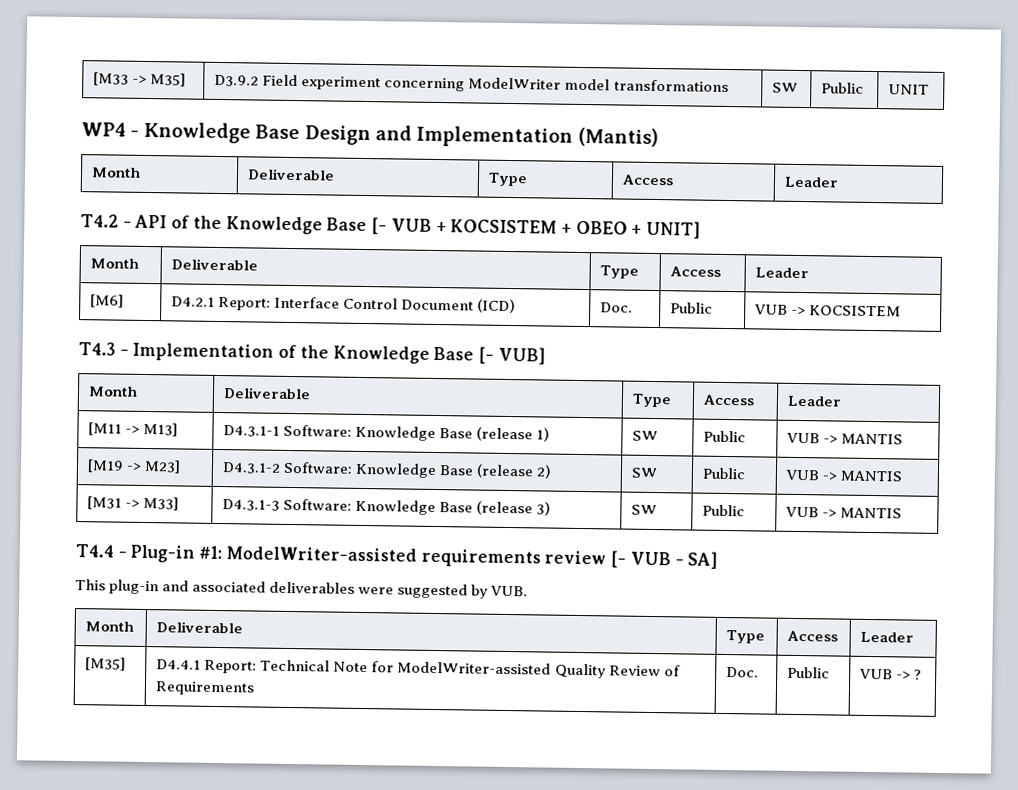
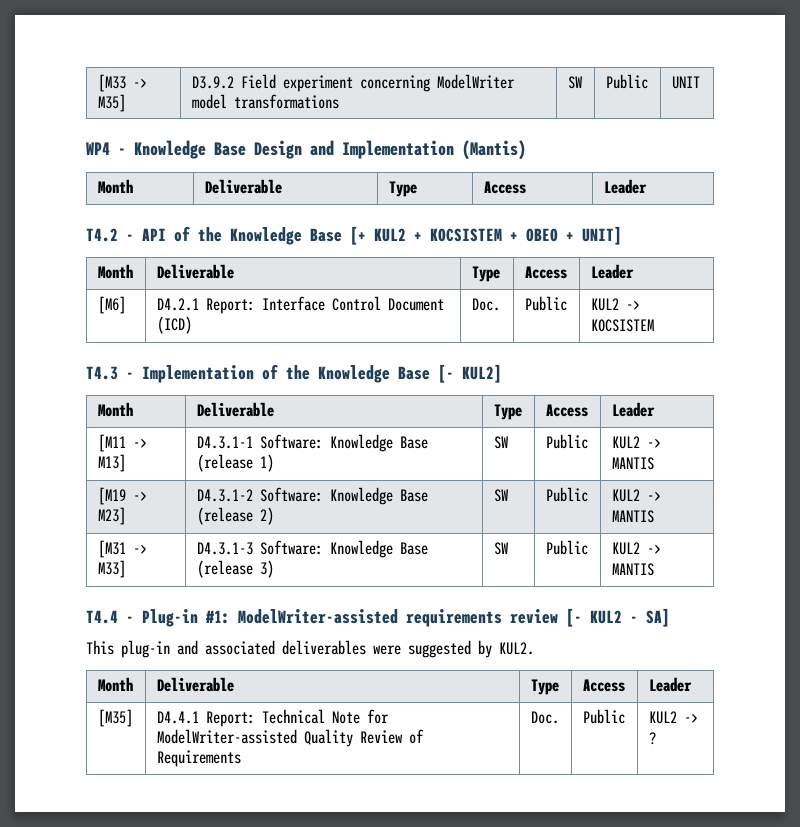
- T4.2 - API of the Knowledge Base [- VUB + KOCSISTEM + OBEO + UNIT]
+ T4.2 - API of the Knowledge Base [+ KUL2 + KOCSISTEM + OBEO + UNIT]
- [M6] | D4.2.1 Report: Interface Control Document (ICD) | Doc. | Public | VUB -> KOCSISTEM
+ [M6] | D4.2.1 Report: Interface Control Document (ICD) | Doc. | Public | KUL2 -> KOCSISTEM
- T4.3 - Implementation of the Knowledge Base [- VUB]
+ T4.3 - Implementation of the Knowledge Base [- KUL2]
- [M11 -> M13] | D4.3.1-1 Software: Knowledge Base (release 1) | SW | Public | VUB -> MANTIS
+ [M11 -> M13] | D4.3.1-1 Software: Knowledge Base (release 1) | SW | Public | KUL2 -> MANTIS
- [M19 -> M23] | D4.3.1-2 Software: Knowledge Base (release 2) | SW | Public | VUB -> MANTIS
+ [M19 -> M23] | D4.3.1-2 Software: Knowledge Base (release 2) | SW | Public | KUL2 -> MANTIS
- [M31 -> M33] | D4.3.1-3 Software: Knowledge Base (release 3) | SW | Public | VUB -> MANTIS
+ [M31 -> M33] | D4.3.1-3 Software: Knowledge Base (release 3) | SW | Public | KUL2 -> MANTIS
- T4.4 - Plug-in #1: ModelWriter-assisted requirements review [- VUB - SA]
+ T4.4 - Plug-in #1: ModelWriter-assisted requirements review [- KUL2 - SA]
- This plug-in and associated deliverables were suggested by VUB.
+ This plug-in and associated deliverables were suggested by KUL2.
- [M35] | D4.4.1 Report: Technical Note for ModelWriter-assisted Quality Review of Requirements | Doc. | Public | VUB -> ?
+ [M35] | D4.4.1 Report: Technical Note for ModelWriter-assisted Quality Review of Requirements | Doc. | Public | KUL2 -> ?

